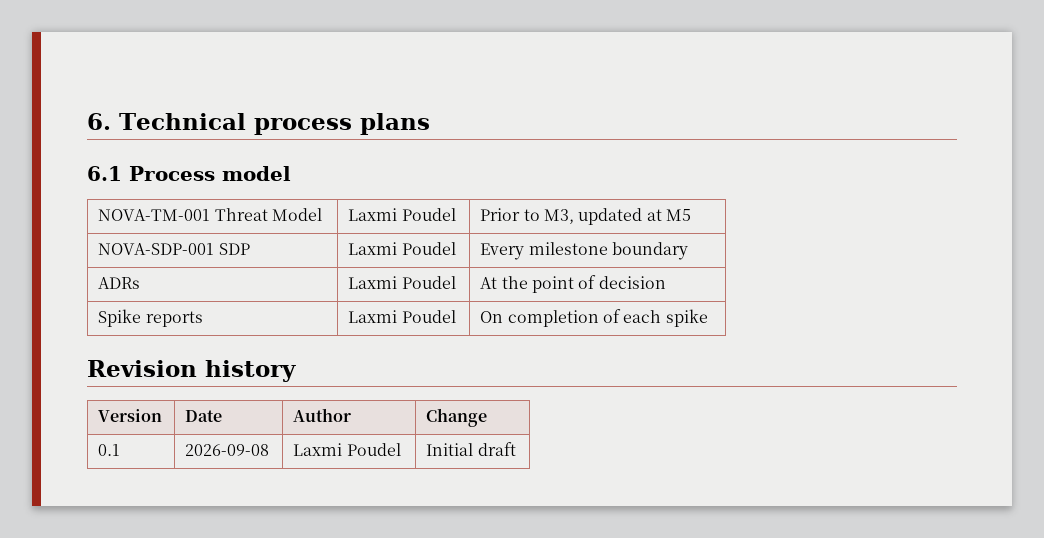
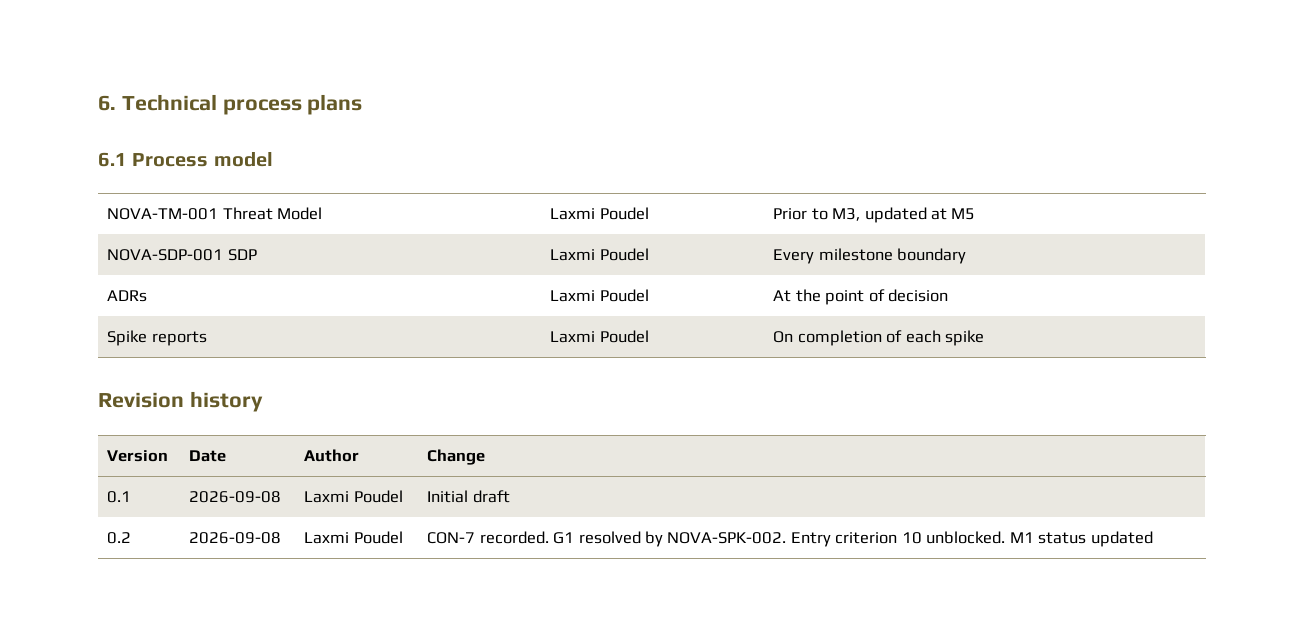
+ 0.2 | 2026-09-08 | Laxmi Poudel | CON-7 recorded. G1 resolved by NOVA-SPK-002. Entry criterion 10 unblocked. M1 status updated

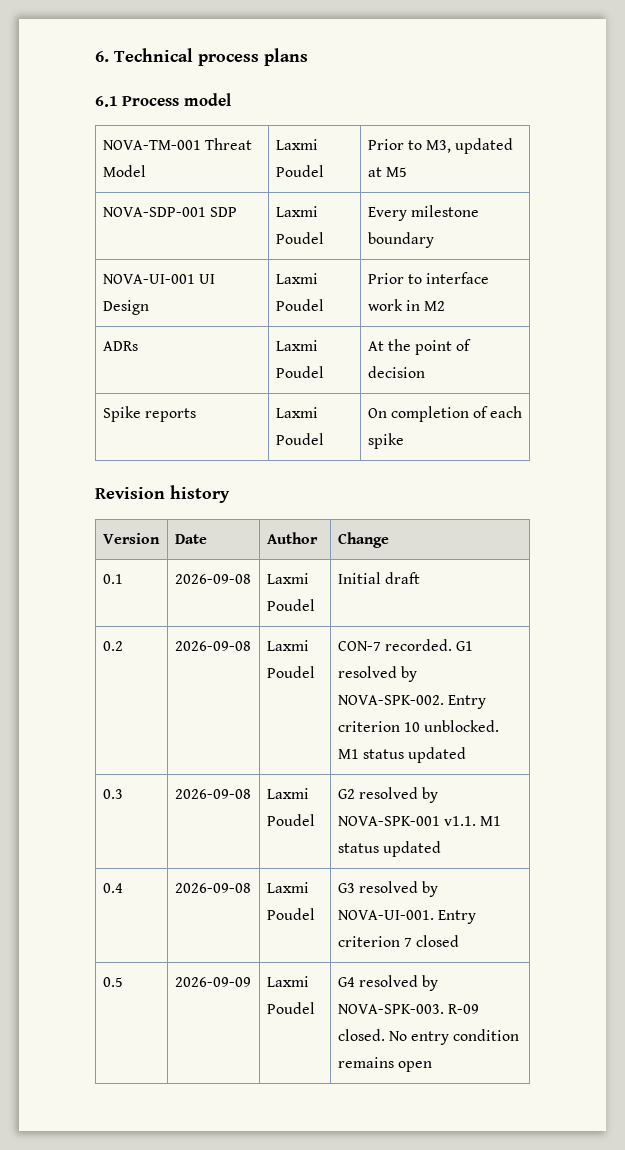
+ NOVA-UI-001 UI Design | Laxmi Poudel | Prior to interface work in M2
+ 0.3 | 2026-09-08 | Laxmi Poudel | G2 resolved by NOVA-SPK-001 v1.1. M1 status updated
+ 0.4 | 2026-09-08 | Laxmi Poudel | G3 resolved by NOVA-UI-001. Entry criterion 7 closed
+ 0.5 | 2026-09-09 | Laxmi Poudel | G4 resolved by NOVA-SPK-003. R-09 closed. No entry condition remains open

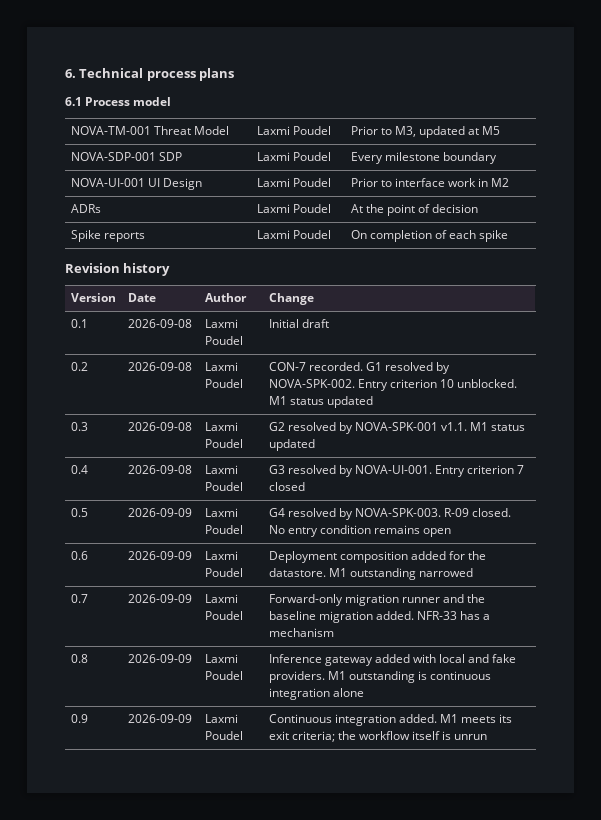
+ 0.6 | 2026-09-09 | Laxmi Poudel | Deployment composition added for the datastore. M1 outstanding narrowed
+ 0.7 | 2026-09-09 | Laxmi Poudel | Forward-only migration runner and the baseline migration added. NFR-33 has a mechanism
+ 0.8 | 2026-09-09 | Laxmi Poudel | Inference gateway added with local and fake providers. M1 outstanding is continuous integration alone
+ 0.9 | 2026-09-09 | Laxmi Poudel | Continuous integration added. M1 meets its exit criteria; the workflow itself is unrun

